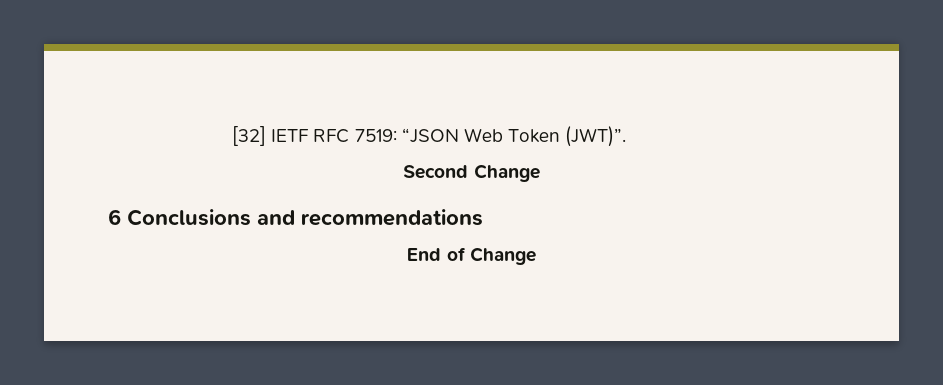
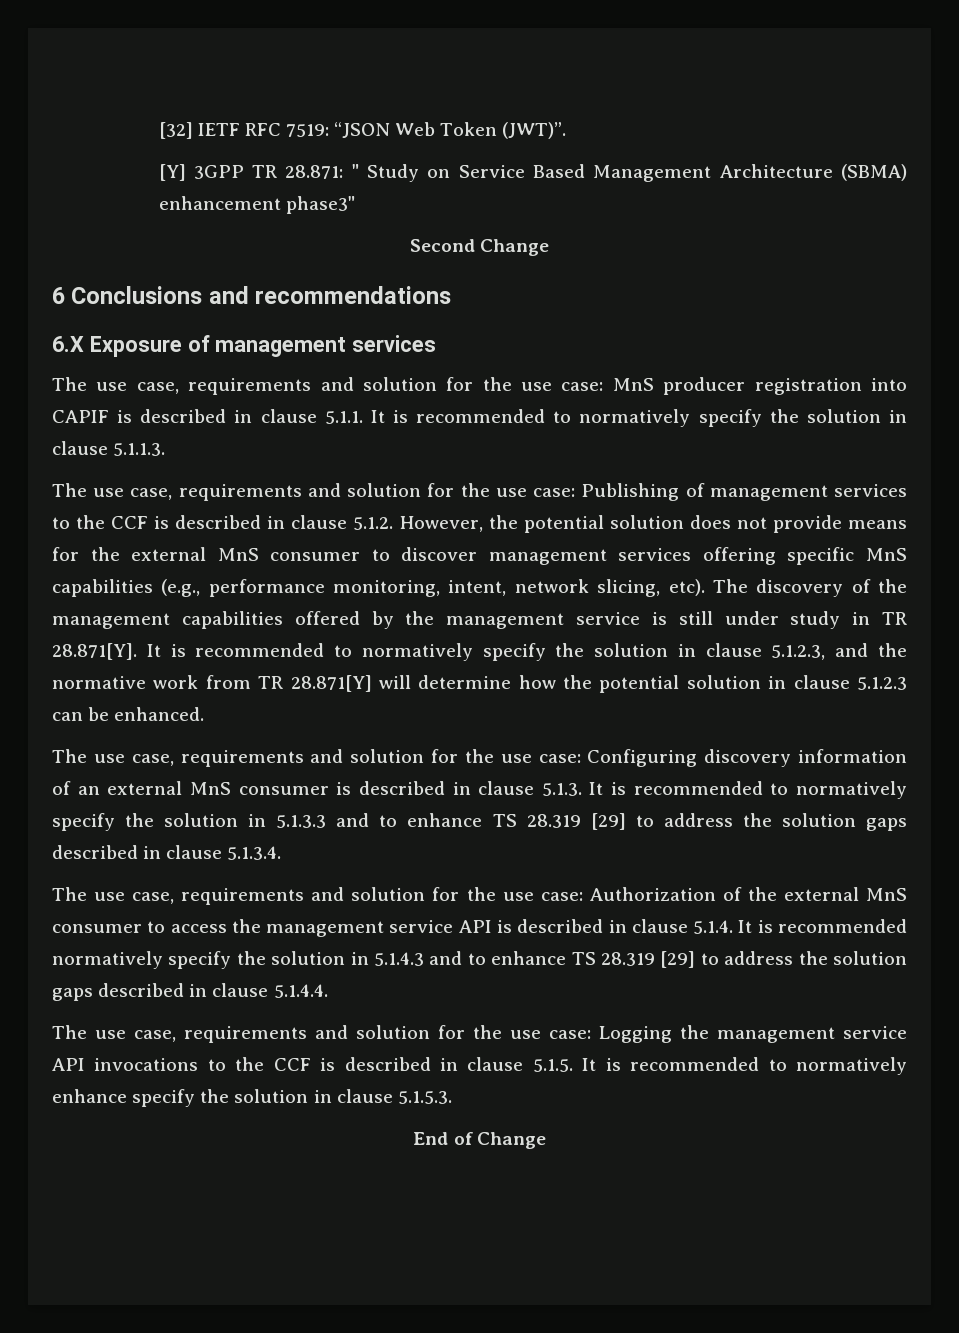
+ [Y] 3GPP TR 28.871: " Study on Service Based Management Architecture (SBMA) enhancement phase3"
+ 6.X Exposure of management services
+ The use case, requirements and solution for the use case: MnS producer registration into CAPIF is described in clause 5.1.1. It is recommended to normatively specify the solution in clause 5.1.1.3.
+ The use case, requirements and solution for the use case: Publishing of management services to the CCF is described in clause 5.1.2. However, the potential solution does not provide means for the external MnS consumer to discover management services offering specific MnS capabilities (e.g., performance monitoring, intent, network slicing, etc). The discovery of the management capabilities offered by the management service is still under study in TR 28.871[Y]. It is recommended to normatively specify the solution in clause 5.1.2.3, and the normative work from TR 28.871[Y] will determine how the potential solution in clause 5.1.2.3 can be enhanced.
+ The use case, requirements and solution for the use case: Configuring discovery information of an external MnS consumer is described in clause 5.1.3. It is recommended to normatively specify the solution in 5.1.3.3 and to enhance TS 28.319 [29] to address the solution gaps described in clause 5.1.3.4.
+ The use case, requirements and solution for the use case: Authorization of the external MnS consumer to access the management service API is described in clause 5.1.4. It is recommended normatively specify the solution in 5.1.4.3 and to enhance TS 28.319 [29] to address the solution gaps described in clause 5.1.4.4.
+ The use case, requirements and solution for the use case: Logging the management service API invocations to the CCF is described in clause 5.1.5. It is recommended to normatively enhance specify the solution in clause 5.1.5.3.

